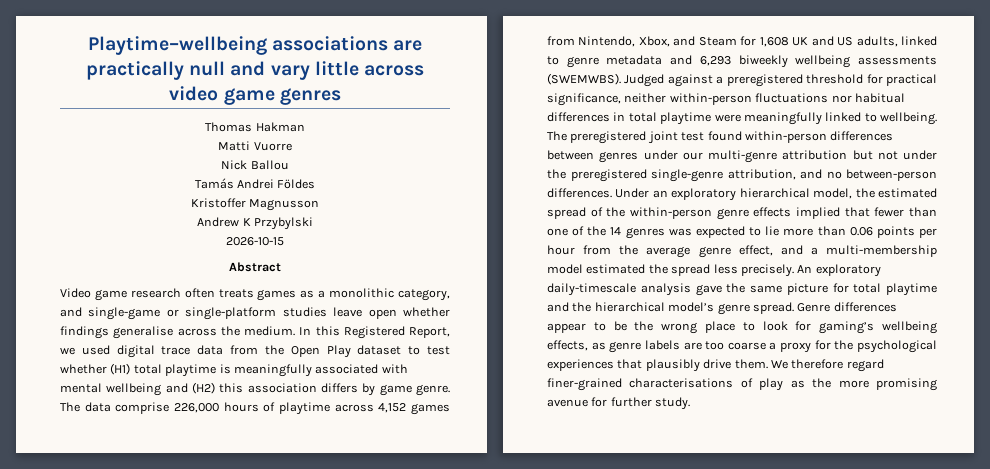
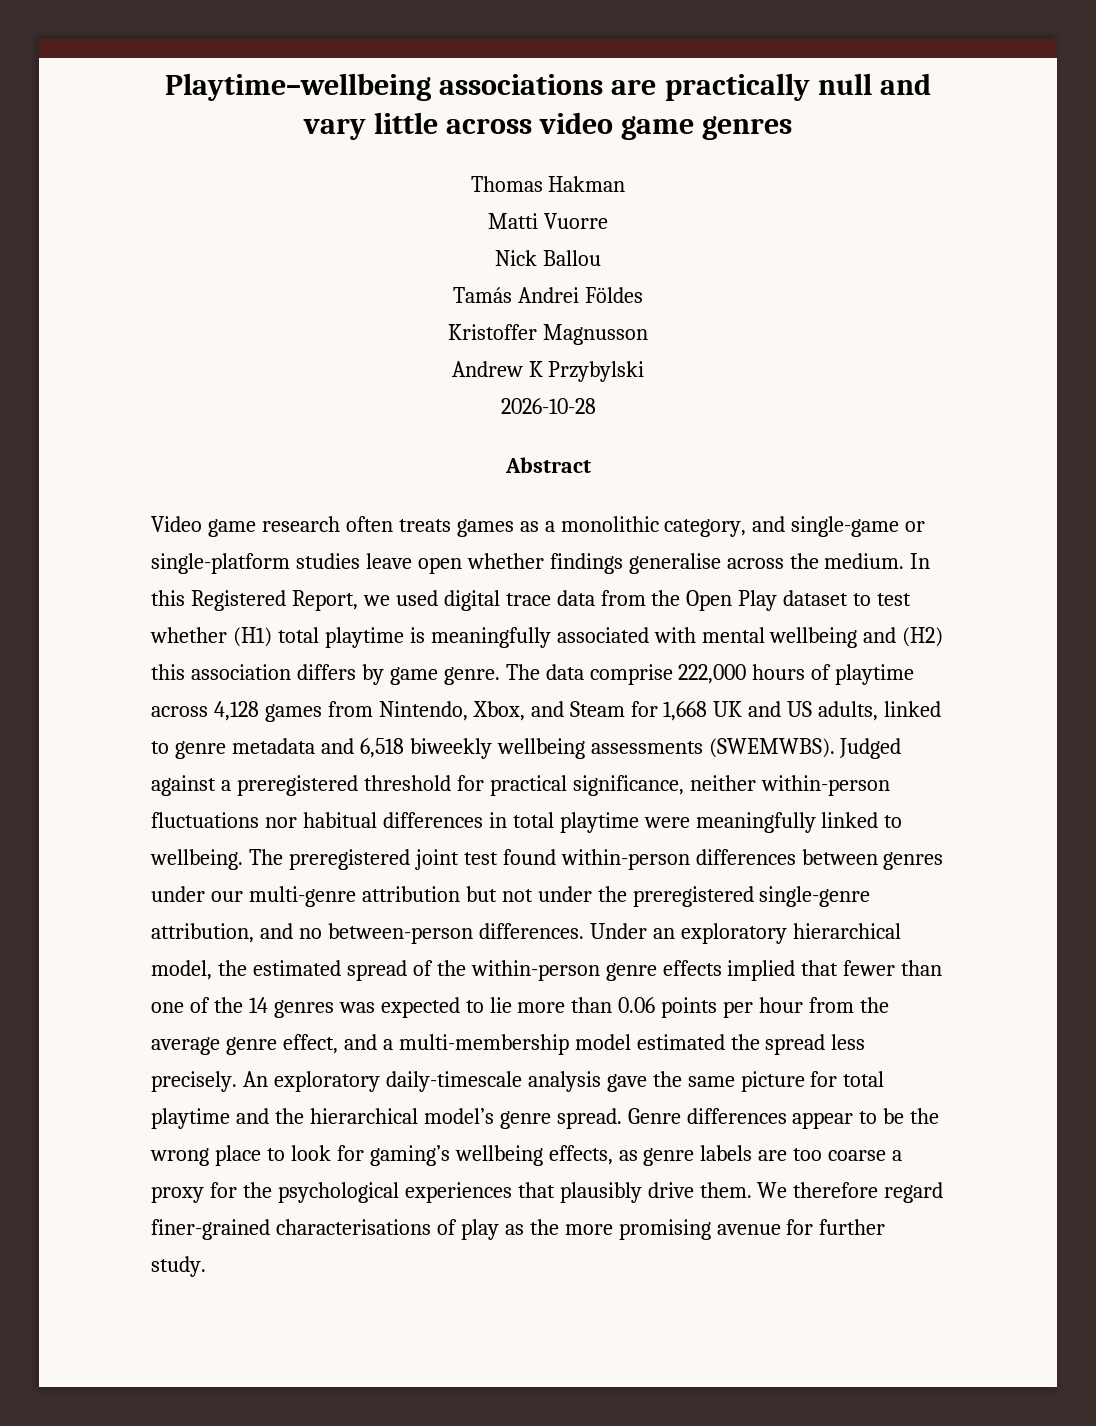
- 2026-10-15
+ 2026-10-28
- The data comprise 226,000 hours of playtime across 4,152 games from Nintendo, Xbox, and Steam for 1,608 UK and US adults, linked to genre metadata and 6,293 biweekly wellbeing assessments (SWEMWBS).
+ The data comprise 222,000 hours of playtime across 4,128 games from Nintendo, Xbox, and Steam for 1,668 UK and US adults, linked to genre metadata and 6,518 biweekly wellbeing assessments (SWEMWBS).

